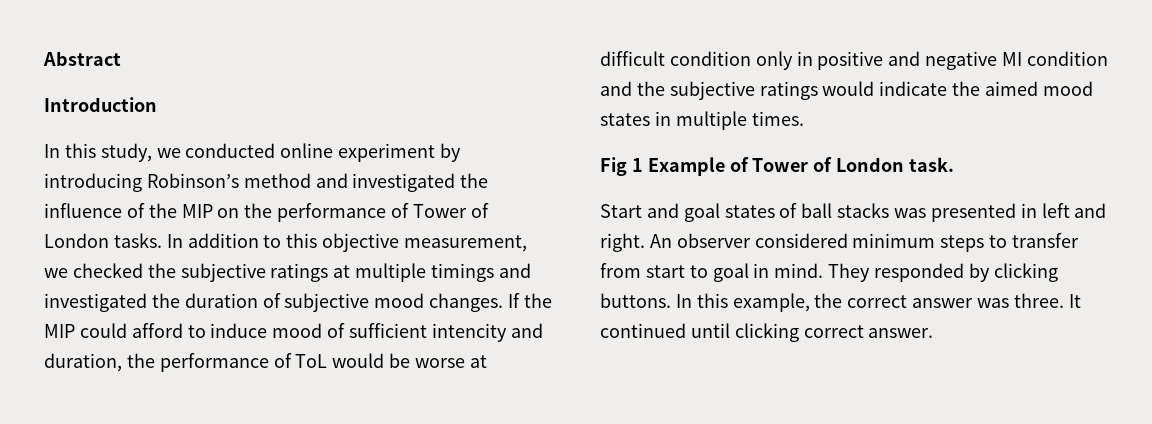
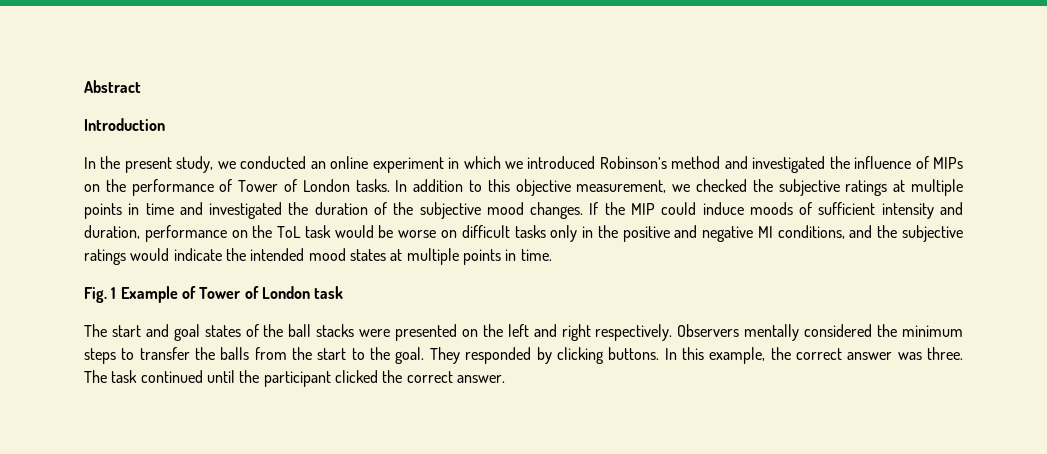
- In this study, we conducted online experiment by introducing Robinson’s method and investigated the influence of the MIP on the performance of Tower of London tasks.
+ In the present study, we conducted an online experiment in which we introduced Robinson’s method and investigated the influence of MIPs on the performance of Tower of London tasks.
- In addition to this objective measurement, we checked the subjective ratings at multiple timings and investigated the duration of subjective mood changes.
+ In addition to this objective measurement, we checked the subjective ratings at multiple points in time and investigated the duration of the subjective mood changes.
- If the MIP could afford to induce mood of sufficient intencity and duration, the performance of ToL would be worse at difficult condition only in positive and negative MI condition and the subjective ratings would indicate the aimed mood states in multiple times.
- Fig 1 Example of Tower of London task.
- Start and goal states of ball stacks was presented in left and right. An observer considered minimum steps to transfer from start to goal in mind.
+ If the MIP could induce moods of sufficient intensity and duration, performance on the ToL task would be worse on difficult tasks only in the positive and negative MI conditions, and the subjective ratings would indicate the intended mood states at multiple points in time.
+ Fig. 1 Example of Tower of London task
+ The start and goal states of the ball stacks were presented on the left and right respectively. Observers mentally considered the minimum steps to transfer the balls from the start to the goal.
- It continued until clicking correct answer.
+ The task continued until the participant clicked the correct answer.

